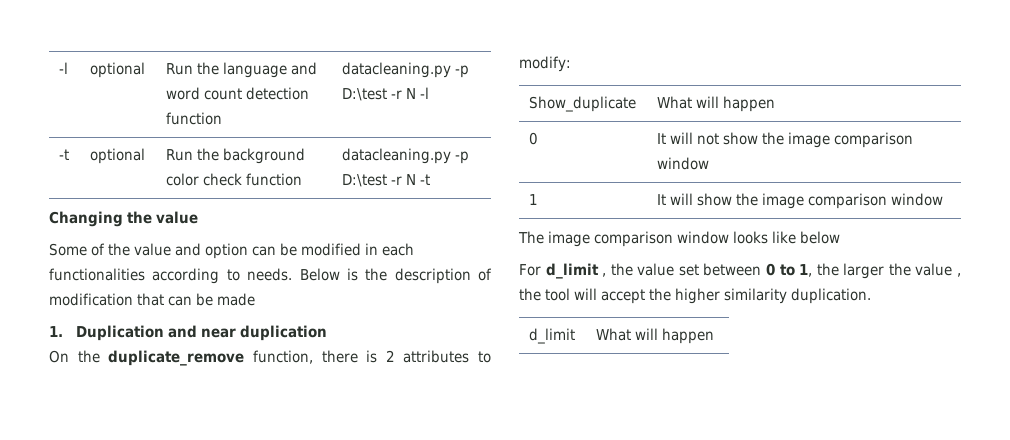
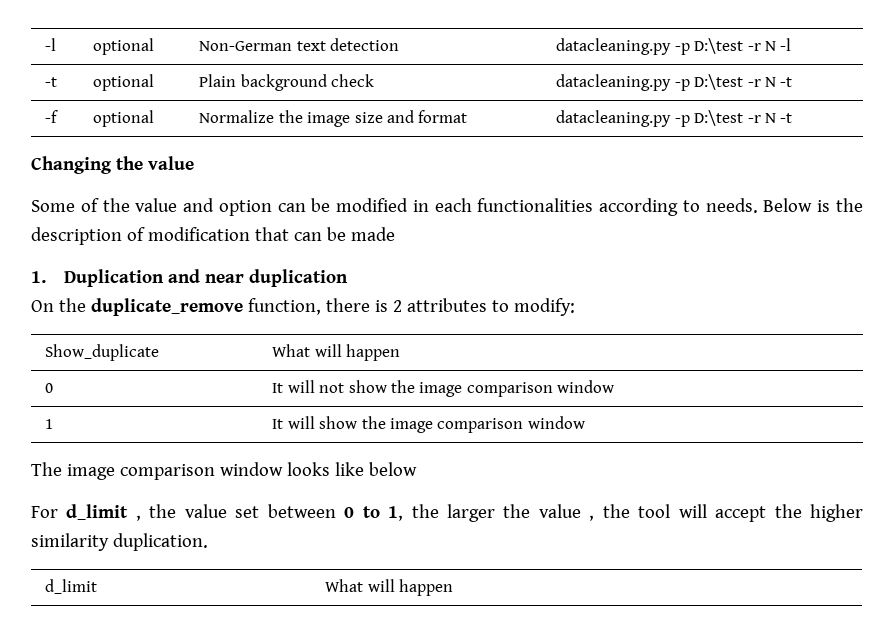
- -l | optional | Run the language and word count detection function | datacleaning.py -p D:\test -r N -l
+ -l | optional | Non-German text detection | datacleaning.py -p D:\test -r N -l
- -t | optional | Run the background color check function | datacleaning.py -p D:\test -r N -t
+ -t | optional | Plain background check | datacleaning.py -p D:\test -r N -t
+ -f | optional | Normalize the image size and format | datacleaning.py -p D:\test -r N -t

